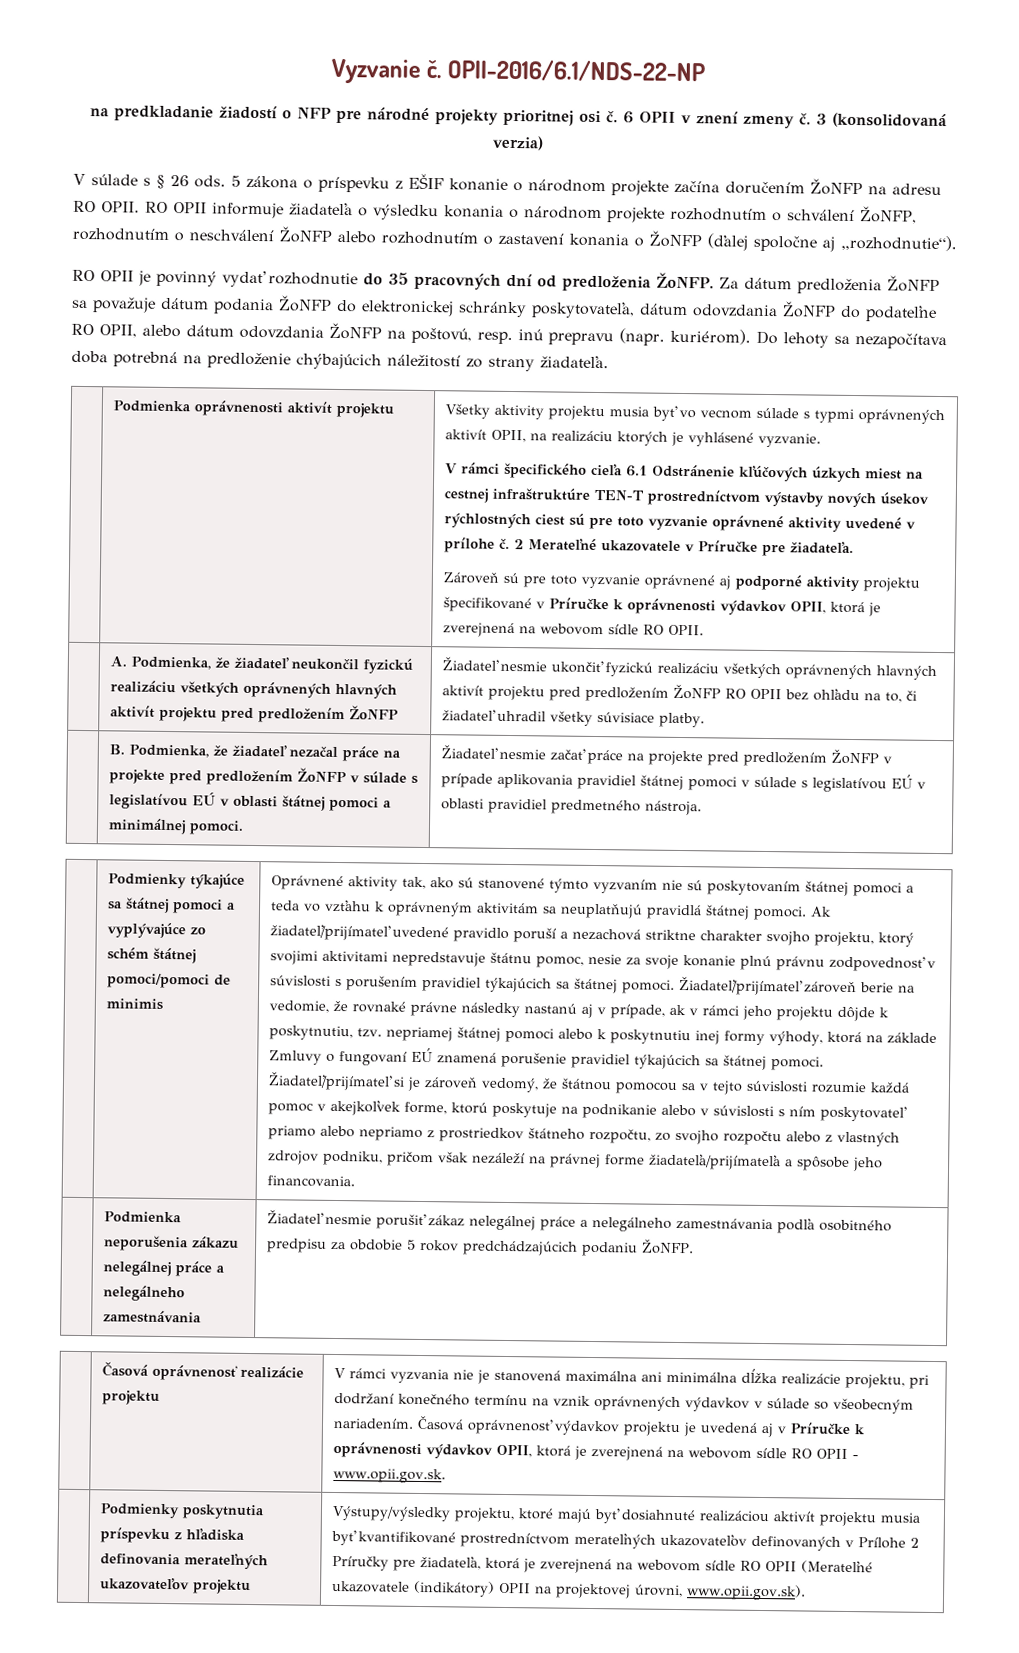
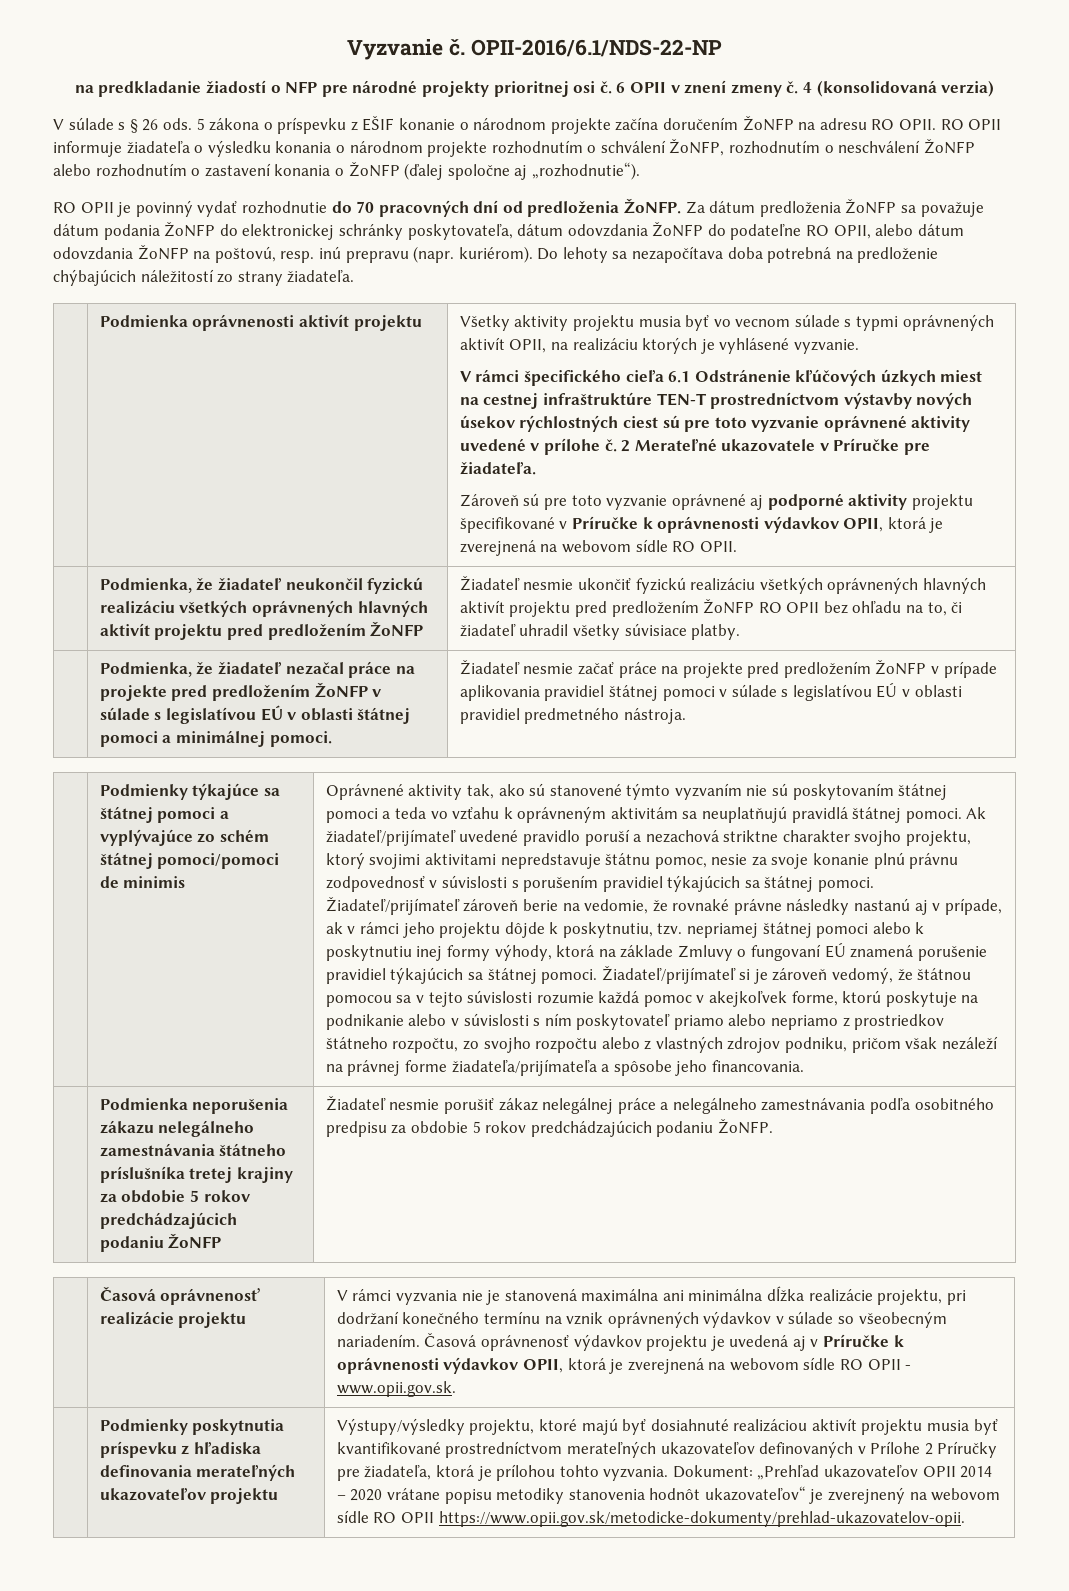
- 3 (konsolidovaná verzia)
+ 4 (konsolidovaná verzia)
- RO OPII je povinný vydať rozhodnutie do 35 pracovných dní od predloženia ŽoNFP.
+ RO OPII je povinný vydať rozhodnutie do 70 pracovných dní od predloženia ŽoNFP.
- | A. Podmienka, že žiadateľ neukončil fyzickú realizáciu všetkých oprávnených hlavných aktivít projektu pred predložením ŽoNFP | Žiadateľ nesmie ukončiť fyzickú realizáciu všetkých oprávnených hlavných aktivít projektu pred predložením ŽoNFP RO OPII bez ohľadu na to, či žiadateľ uhradil všetky súvisiace platby.
+ | Podmienka, že žiadateľ neukončil fyzickú realizáciu všetkých oprávnených hlavných aktivít projektu pred predložením ŽoNFP | Žiadateľ nesmie ukončiť fyzickú realizáciu všetkých oprávnených hlavných aktivít projektu pred predložením ŽoNFP RO OPII bez ohľadu na to, či žiadateľ uhradil všetky súvisiace platby.
- B. Podmienka, že žiadateľ nezačal práce na projekte pred predložením ŽoNFP v súlade s legislatívou EÚ v oblasti štátnej pomoci a minimálnej pomoci.
+ Podmienka, že žiadateľ nezačal práce na projekte pred predložením ŽoNFP v súlade s legislatívou EÚ v oblasti štátnej pomoci a minimálnej pomoci.
- | Podmienka neporušenia zákazu nelegálnej práce a nelegálneho zamestnávania | Žiadateľ nesmie porušiť zákaz nelegálnej práce a nelegálneho zamestnávania podľa osobitného predpisu za obdobie 5 rokov predchádzajúcich podaniu ŽoNFP.
+ | Podmienka neporušenia zákazu nelegálneho zamestnávania štátneho príslušníka tretej krajiny za obdobie 5 rokov predchádzajúcich podaniu ŽoNFP | Žiadateľ nesmie porušiť zákaz nelegálnej práce a nelegálneho zamestnávania podľa osobitného predpisu za obdobie 5 rokov predchádzajúcich podaniu ŽoNFP.
- Výstupy/výsledky projektu, ktoré majú byť dosiahnuté realizáciou aktivít projektu musia byť kvantifikované prostredníctvom merateľných ukazovateľov definovaných v Prílohe 2 Príručky pre žiadateľa, ktorá je zverejnená na webovom sídle RO OPII (Merateľné ukazovatele (indikátory) OPII na projektovej úrovni, www.opii.gov.sk).
+ Výstupy/výsledky projektu, ktoré majú byť dosiahnuté realizáciou aktivít projektu musia byť kvantifikované prostredníctvom merateľných ukazovateľov definovaných v Prílohe 2 Príručky pre žiadateľa, ktorá je prílohou tohto vyzvania. Dokument: „Prehľad ukazovateľov OPII 2014 – 2020 vrátane popisu metodiky stanovenia hodnôt ukazovateľov“ je zverejnený na webovom sídle RO OPII https://www.opii.gov.sk/metodicke-dokumenty/prehlad-ukazovatelov-opii.

